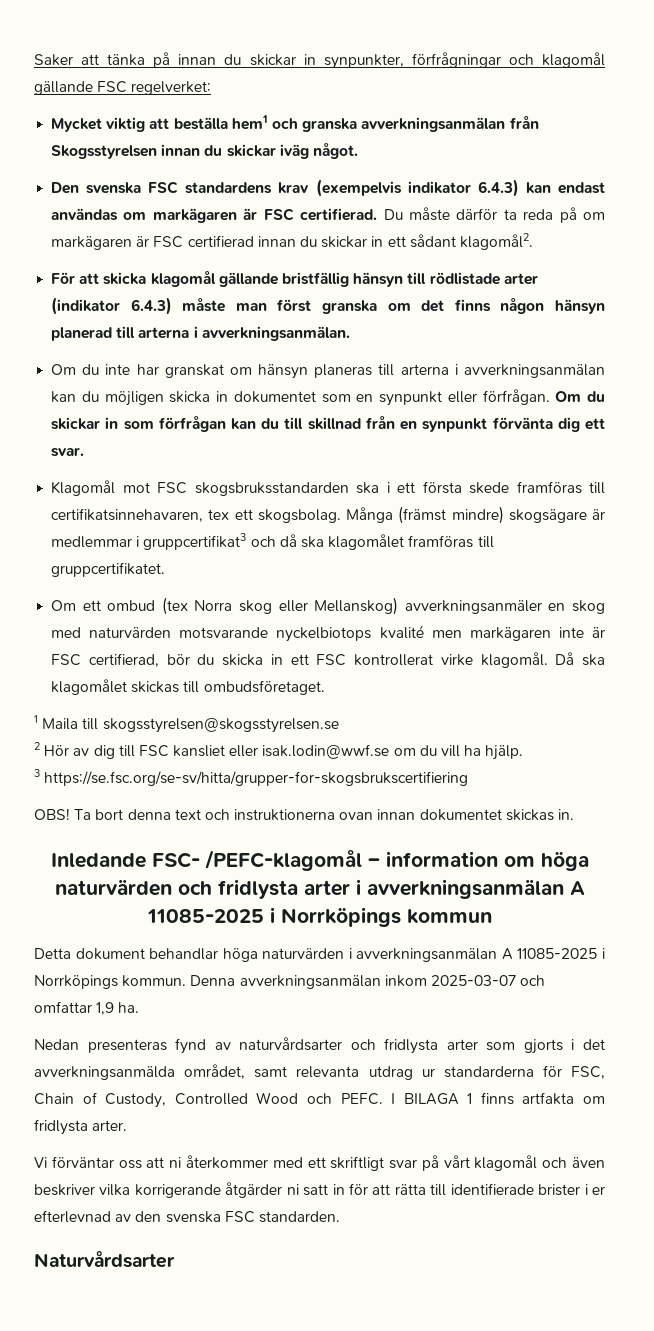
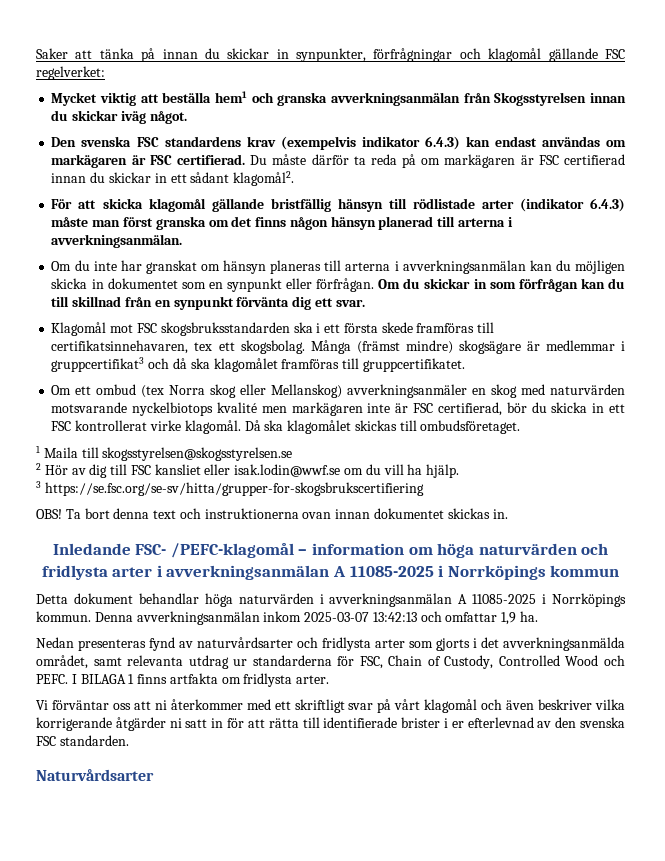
- Denna avverkningsanmälan inkom 2025-03-07 och omfattar 1,9 ha.
+ Denna avverkningsanmälan inkom 2025-03-07 13:42:13 och omfattar 1,9 ha.

